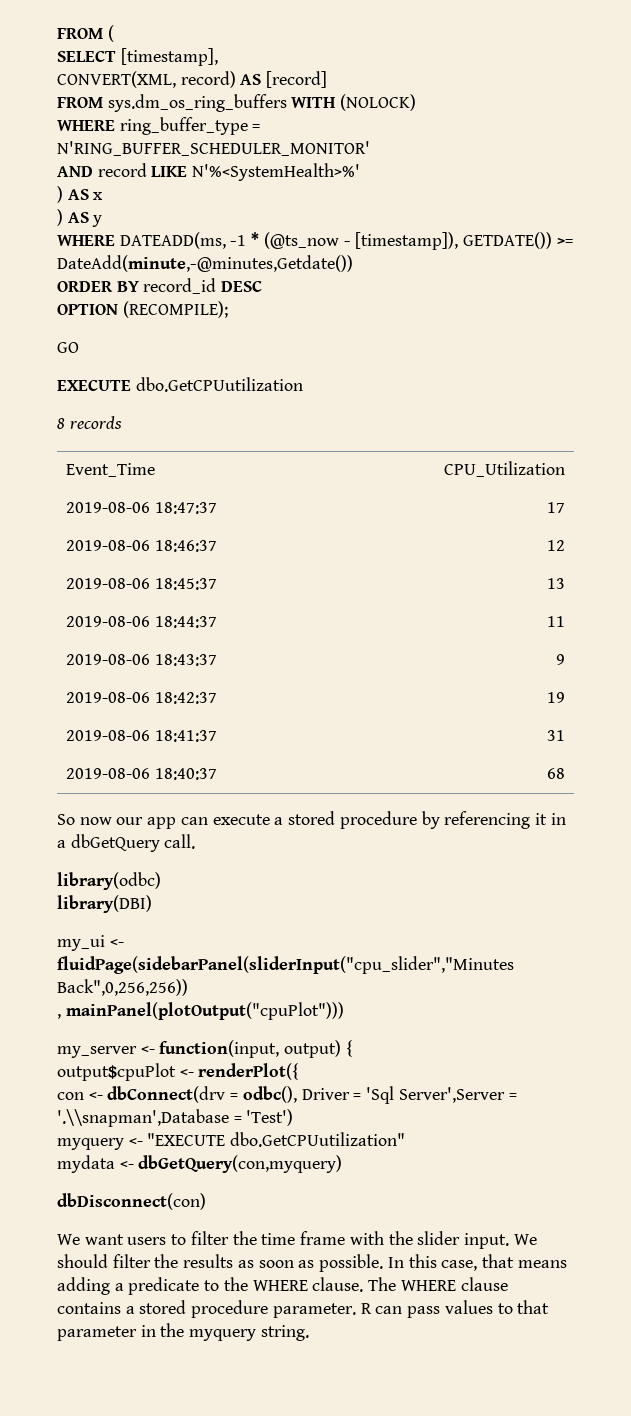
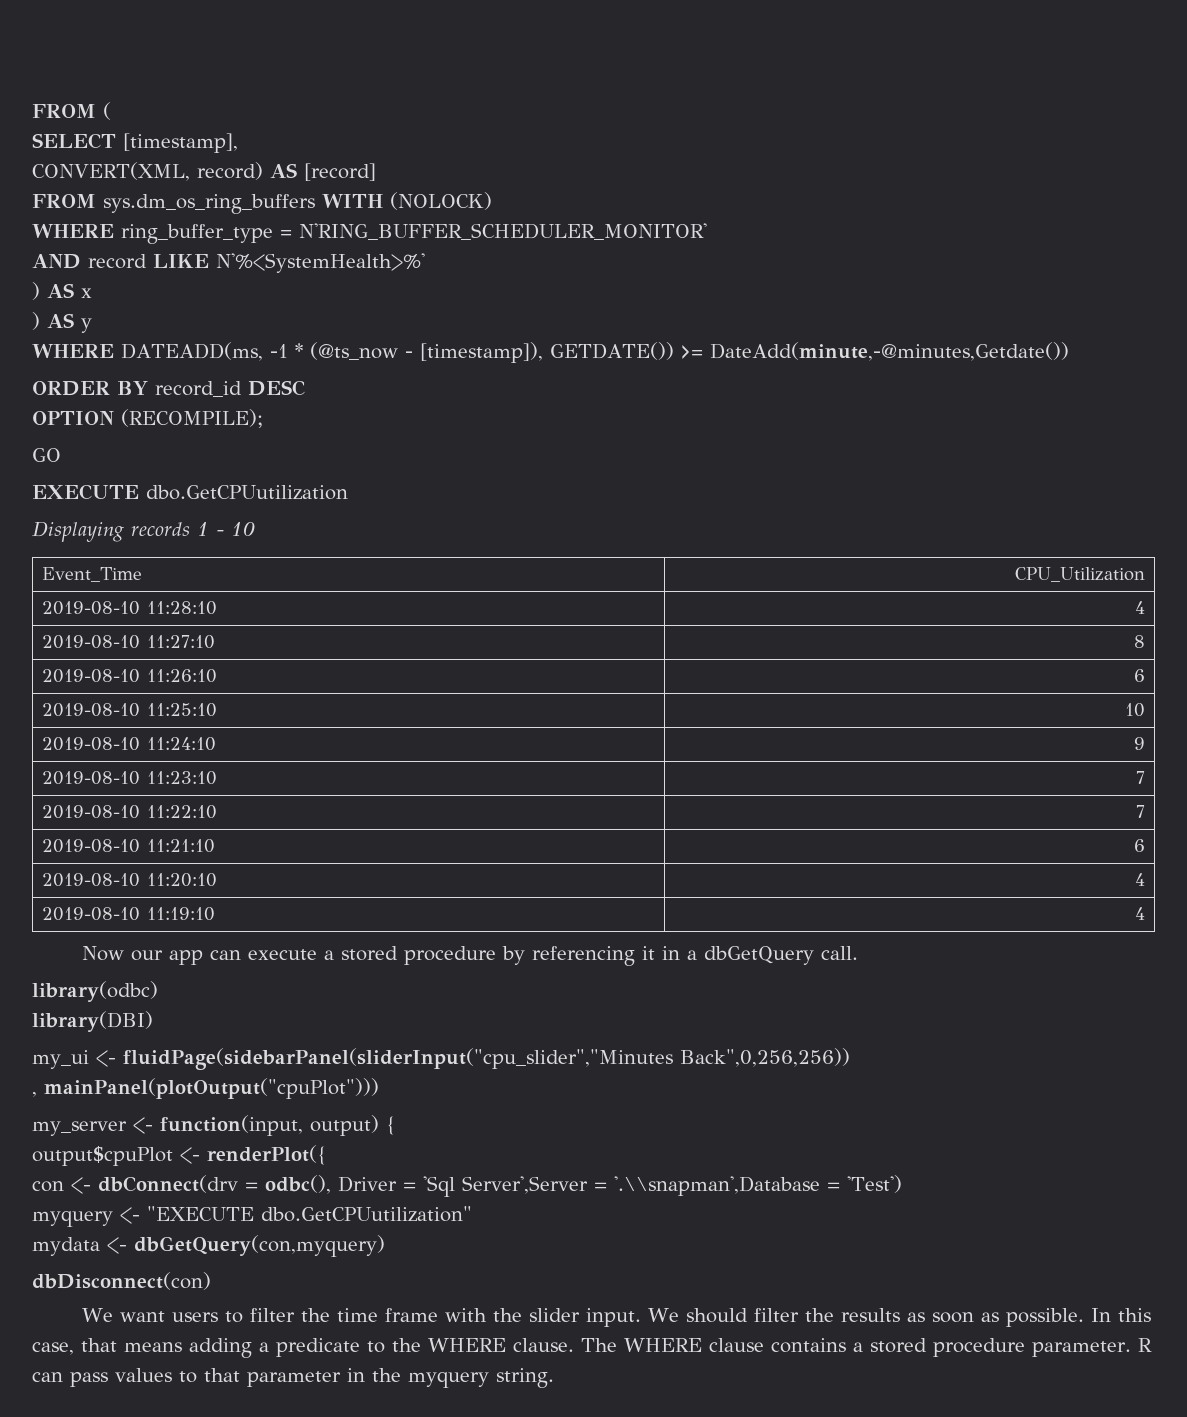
- 8 records
+ Displaying records 1 - 10
- 2019-08-06 18:47:37 | 17
- 2019-08-06 18:46:37 | 12
- 2019-08-06 18:45:37 | 13
- 2019-08-06 18:44:37 | 11
- 2019-08-06 18:43:37 | 9
- 2019-08-06 18:42:37 | 19
- 2019-08-06 18:41:37 | 31
- 2019-08-06 18:40:37 | 68
- So now our app can execute a stored procedure by referencing it in a dbGetQuery call.
+ 2019-08-10 11:28:10 | 4
+ 2019-08-10 11:27:10 | 8
+ 2019-08-10 11:26:10 | 6
+ 2019-08-10 11:25:10 | 10
+ 2019-08-10 11:24:10 | 9
+ 2019-08-10 11:23:10 | 7
+ 2019-08-10 11:22:10 | 7
+ 2019-08-10 11:21:10 | 6
+ 2019-08-10 11:20:10 | 4
+ 2019-08-10 11:19:10 | 4
+ Now our app can execute a stored procedure by referencing it in a dbGetQuery call.

